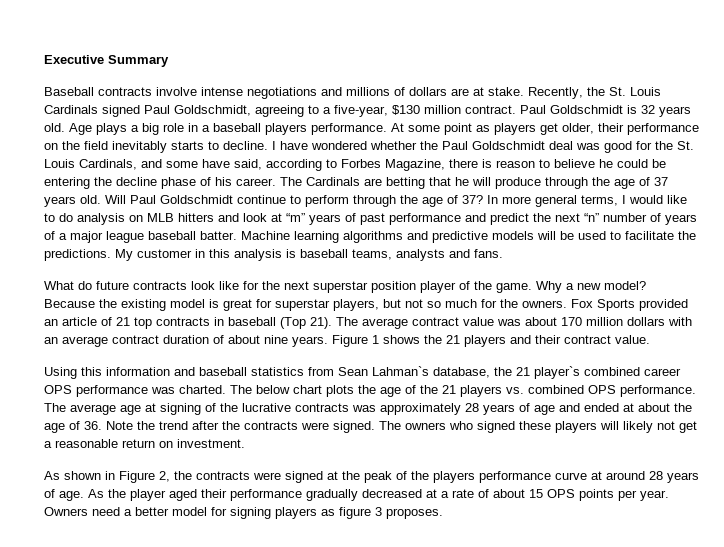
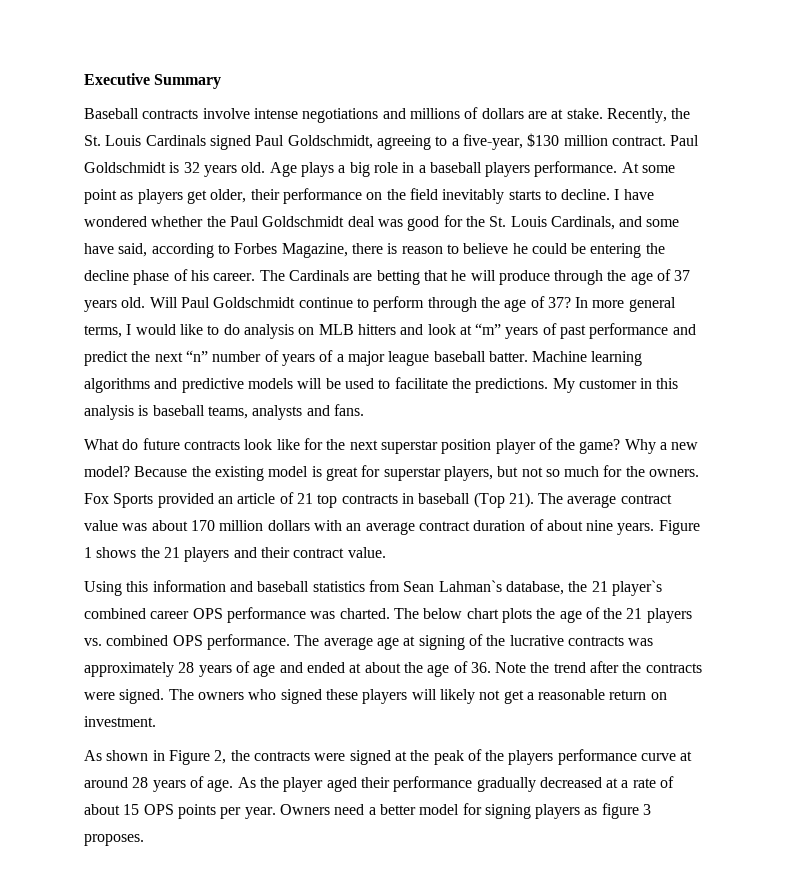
- What do future contracts look like for the next superstar position player of the game.
+ What do future contracts look like for the next superstar position player of the game?

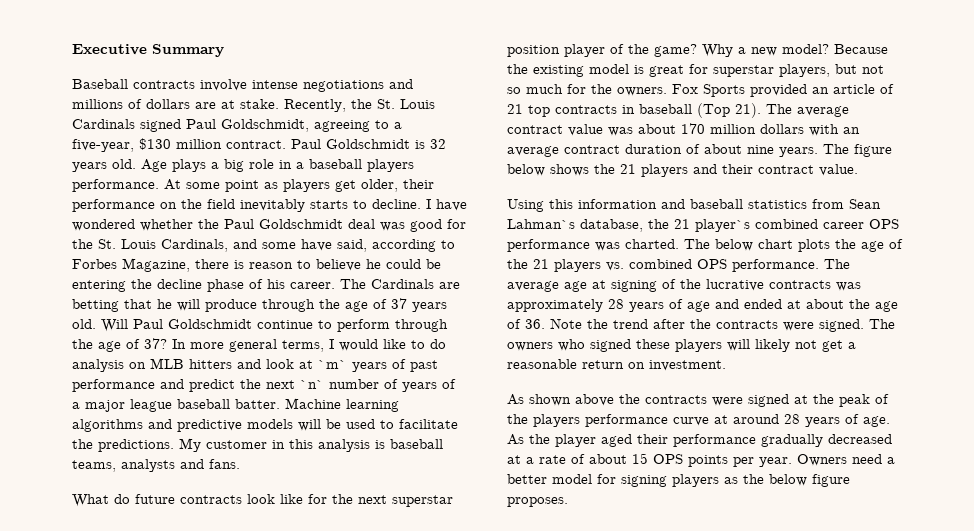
- In more general terms, I would like to do analysis on MLB hitters and look at “m” years of past performance and predict the next “n” number of years of a major league baseball batter.
+ In more general terms, I would like to do analysis on MLB hitters and look at `m` years of past performance and predict the next `n` number of years of a major league baseball batter.
- Figure 1 shows the 21 players and their contract value.
+ The figure below shows the 21 players and their contract value.
- As shown in Figure 2, the contracts were signed at the peak of the players performance curve at around 28 years of age.
+ As shown above the contracts were signed at the peak of the players performance curve at around 28 years of age.
- Owners need a better model for signing players as figure 3 proposes.
+ Owners need a better model for signing players as the below figure proposes.

